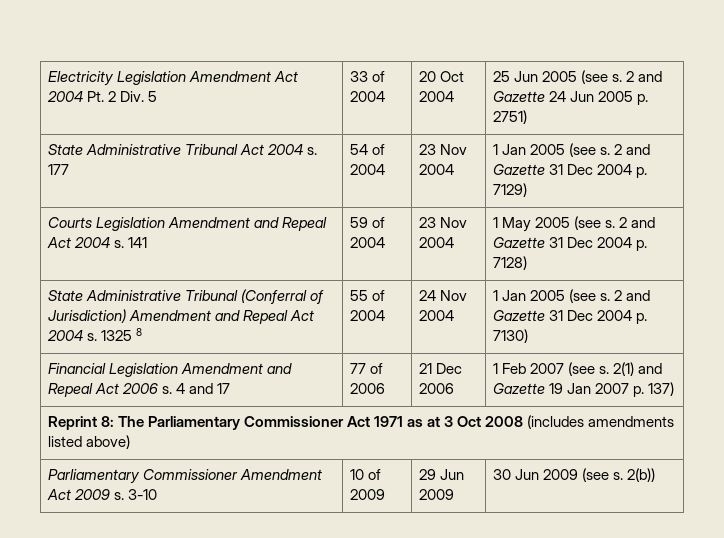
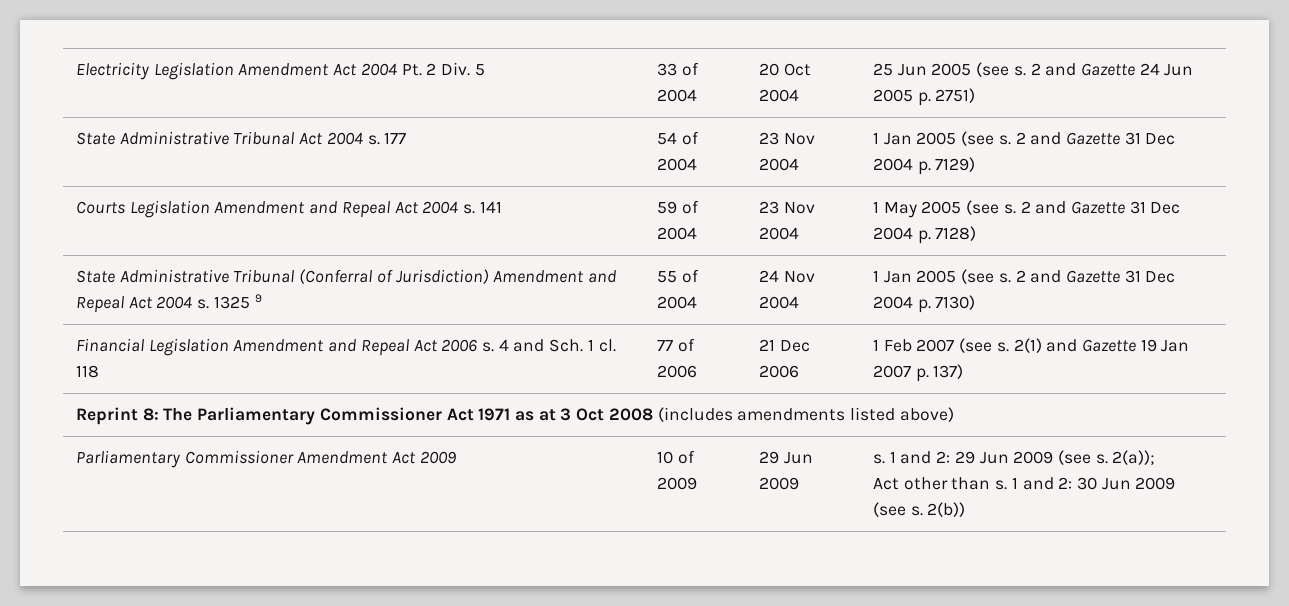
- State Administrative Tribunal (Conferral of Jurisdiction) Amendment and Repeal Act 2004 s. 1325 8 | 55 of 2004 | 24 Nov 2004 | 1 Jan 2005 (see s. 2 and Gazette 31 Dec 2004 p. 7130)
+ State Administrative Tribunal (Conferral of Jurisdiction) Amendment and Repeal Act 2004 s. 1325 9 | 55 of 2004 | 24 Nov 2004 | 1 Jan 2005 (see s. 2 and Gazette 31 Dec 2004 p. 7130)
- Financial Legislation Amendment and Repeal Act 2006 s. 4 and 17 | 77 of 2006 | 21 Dec 2006 | 1 Feb 2007 (see s. 2(1) and Gazette 19 Jan 2007 p. 137)
+ Financial Legislation Amendment and Repeal Act 2006 s. 4 and Sch. 1 cl. 118 | 77 of 2006 | 21 Dec 2006 | 1 Feb 2007 (see s. 2(1) and Gazette 19 Jan 2007 p. 137)
- Parliamentary Commissioner Amendment Act 2009 s. 3-10 | 10 of 2009 | 29 Jun 2009 | 30 Jun 2009 (see s. 2(b))
+ Parliamentary Commissioner Amendment Act 2009 | 10 of 2009 | 29 Jun 2009 | s. 1 and 2: 29 Jun 2009 (see s. 2(a));
+ Act other than s. 1 and 2: 30 Jun 2009 (see s. 2(b))

